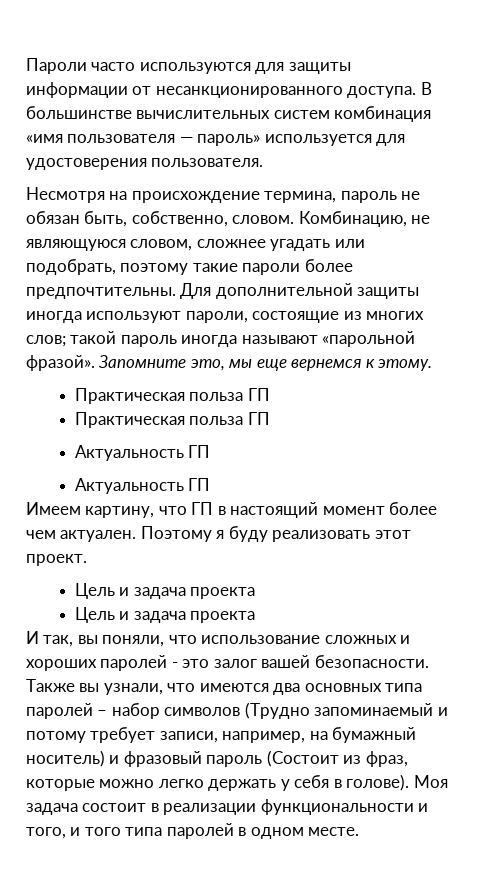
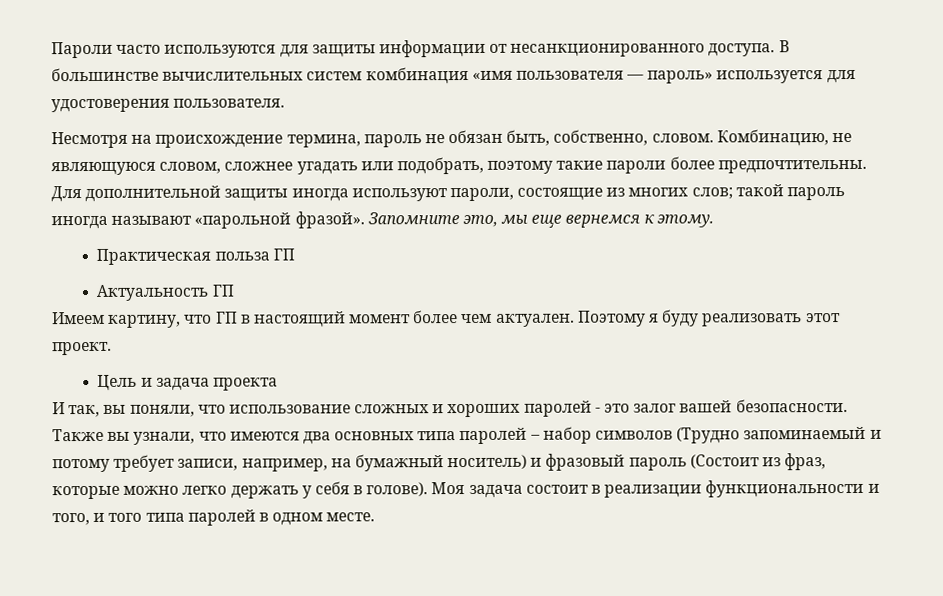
  Запомните это, мы еще вернемся к этому.
  Практическая польза ГП
- Практическая польза ГП
- Актуальность ГП
  Поэтому я буду реализовать этот проект.
- Цель и задача проекта

